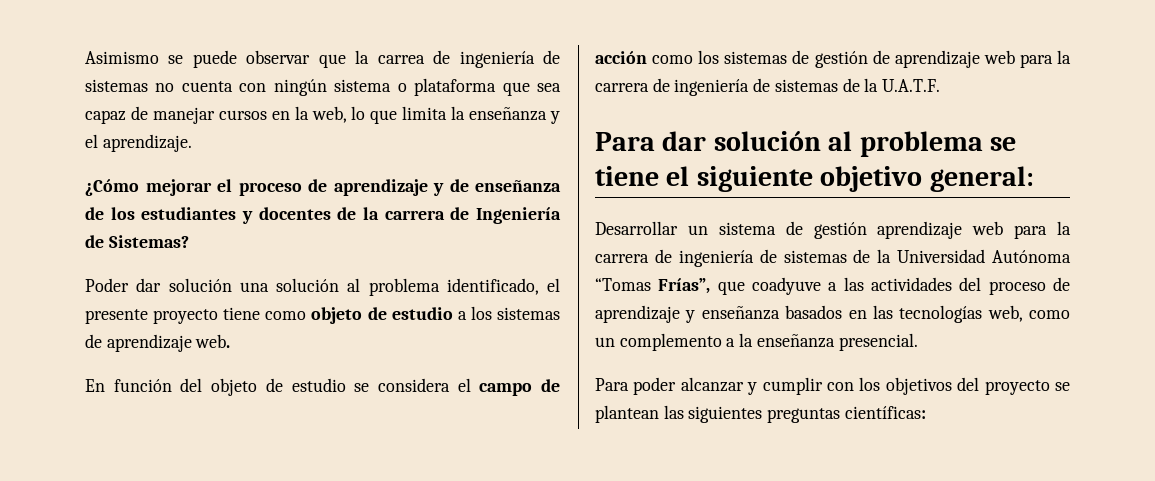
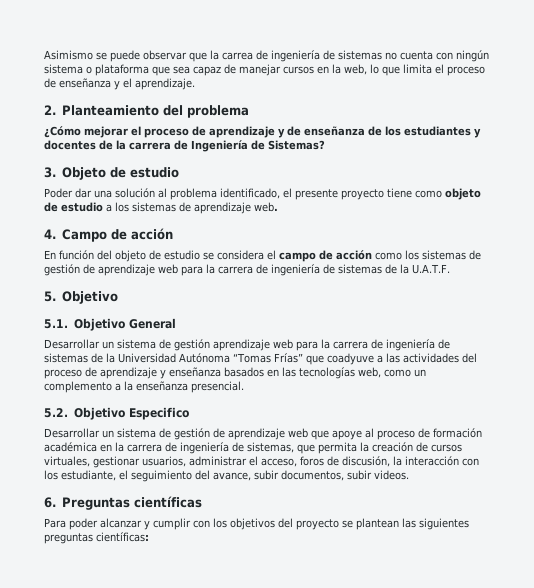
- Asimismo se puede observar que la carrea de ingeniería de sistemas no cuenta con ningún sistema o plataforma que sea capaz de manejar cursos en la web, lo que limita la enseñanza y el aprendizaje.
+ Asimismo se puede observar que la carrea de ingeniería de sistemas no cuenta con ningún sistema o plataforma que sea capaz de manejar cursos en la web, lo que limita el proceso de enseñanza y el aprendizaje.
+ 2. Planteamiento del problema
+ 3. Objeto de estudio
- Poder dar solución una solución al problema identificado, el presente proyecto tiene como objeto de estudio a los sistemas de aprendizaje web.
+ Poder dar una solución al problema identificado, el presente proyecto tiene como objeto de estudio a los sistemas de aprendizaje web.
+ 4. Campo de acción
- Para dar solución al problema se tiene el siguiente objetivo general:
+ 5. Objetivo
+ 5.1. Objetivo General
- Desarrollar un sistema de gestión aprendizaje web para la carrera de ingeniería de sistemas de la Universidad Autónoma “Tomas Frías”, que coadyuve a las actividades del proceso de aprendizaje y enseñanza basados en las tecnologías web, como un complemento a la enseñanza presencial.
+ Desarrollar un sistema de gestión aprendizaje web para la carrera de ingeniería de sistemas de la Universidad Autónoma “Tomas Frías” que coadyuve a las actividades del proceso de aprendizaje y enseñanza basados en las tecnologías web, como un complemento a la enseñanza presencial.
+ 5.2. Objetivo Especifico
+ Desarrollar un sistema de gestión de aprendizaje web que apoye al proceso de formación académica en la carrera de ingeniería de sistemas, que permita la creación de cursos virtuales, gestionar usuarios, administrar el acceso, foros de discusión, la interacción con los estudiante, el seguimiento del avance, subir documentos, subir videos.
+ 6. Preguntas científicas

